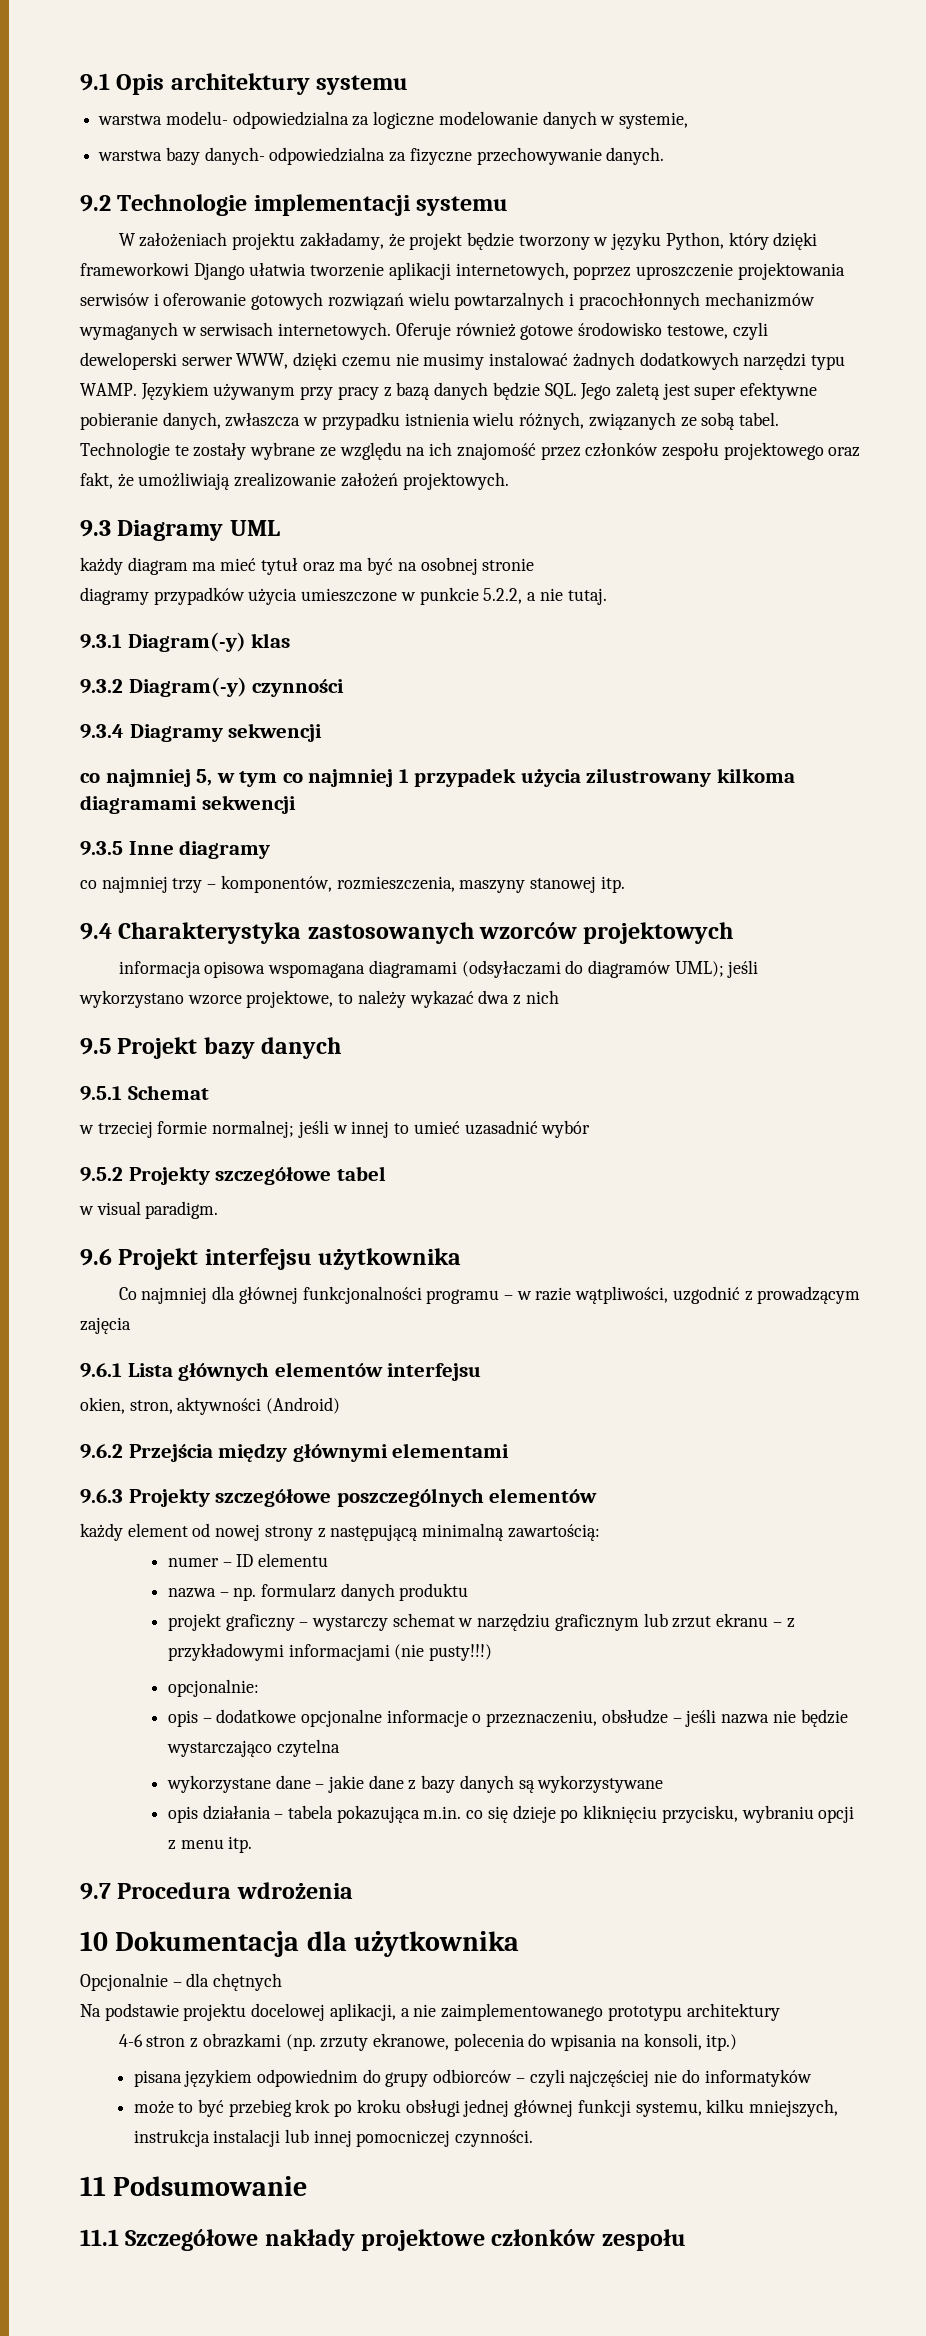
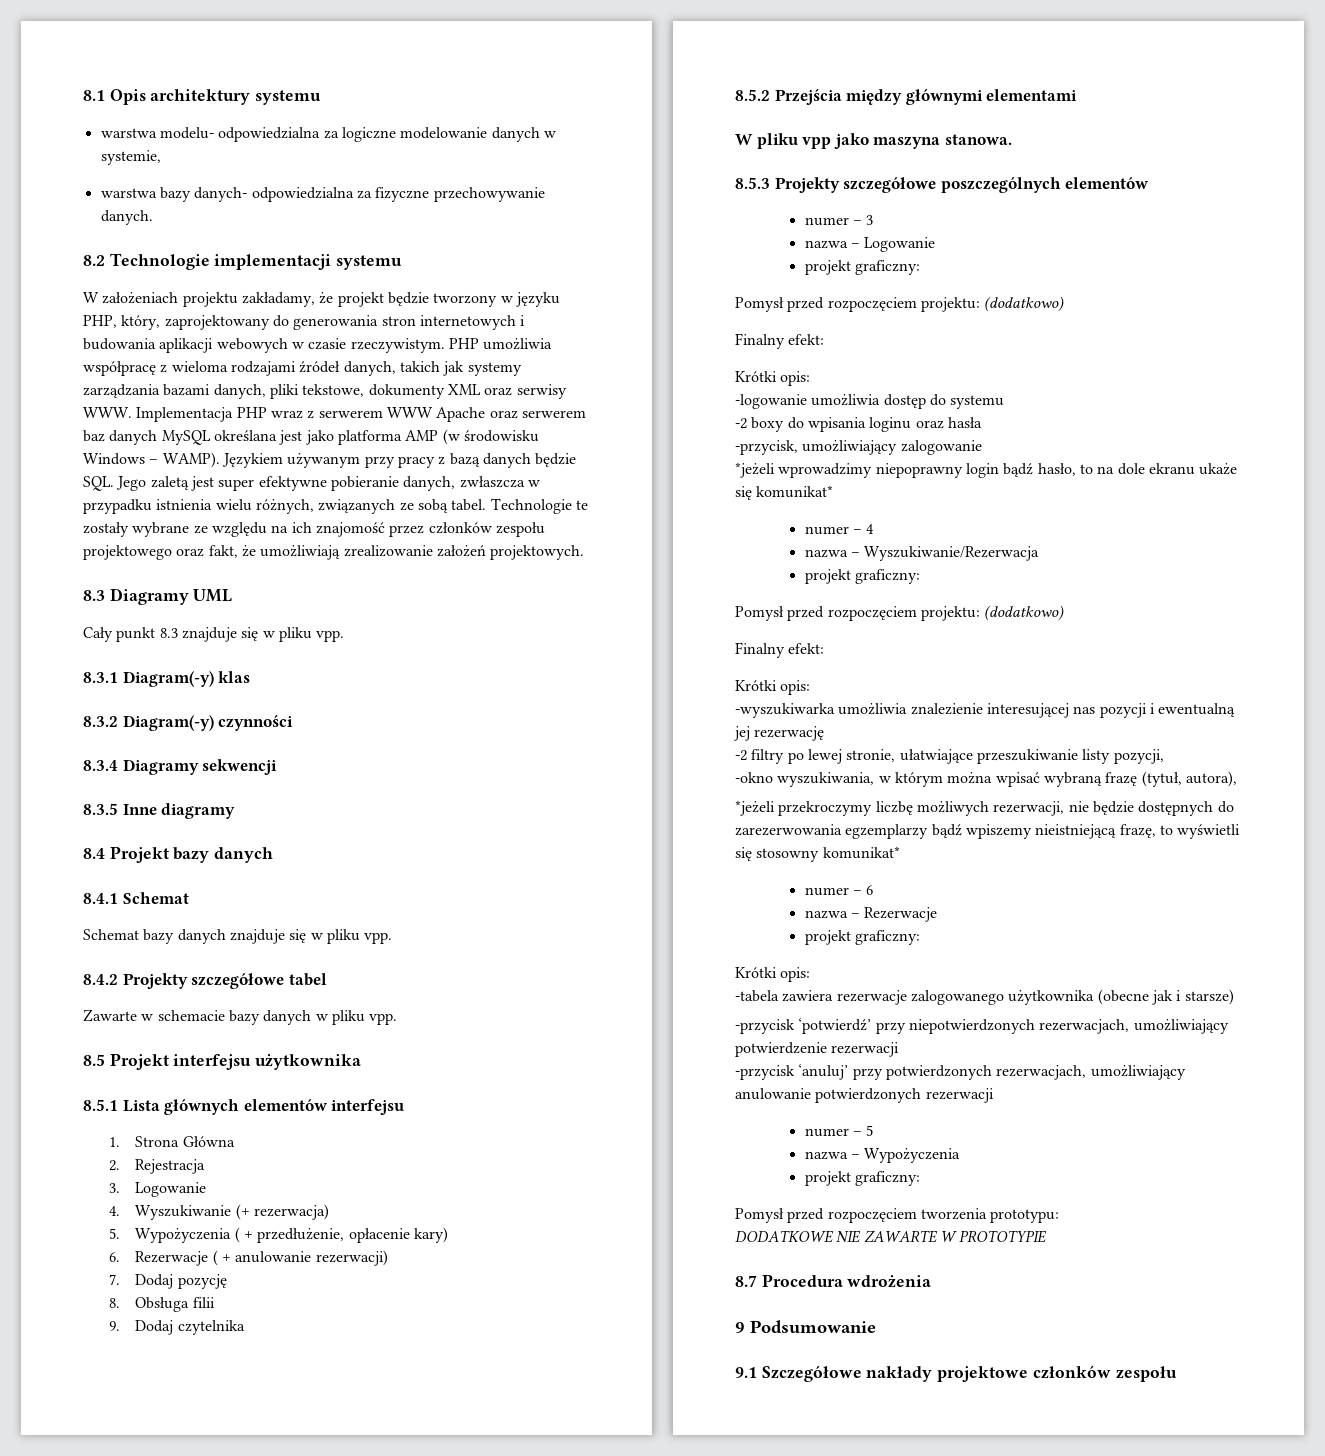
- 9.1 Opis architektury systemu
+ 8.1 Opis architektury systemu
- 9.2 Technologie implementacji systemu
+ 8.2 Technologie implementacji systemu
- W założeniach projektu zakładamy, że projekt będzie tworzony w języku Python, który dzięki frameworkowi Django ułatwia tworzenie aplikacji internetowych, poprzez uproszczenie projektowania serwisów i oferowanie gotowych rozwiązań wielu powtarzalnych i pracochłonnych mechanizmów wymaganych w serwisach internetowych. Oferuje również gotowe środowisko testowe, czyli deweloperski serwer WWW, dzięki czemu nie musimy instalować żadnych dodatkowych narzędzi typu WAMP.
+ W założeniach projektu zakładamy, że projekt będzie tworzony w języku PHP, który, zaprojektowany do generowania stron internetowych i budowania aplikacji webowych w czasie rzeczywistym. PHP umożliwia współpracę z wieloma rodzajami źródeł danych, takich jak systemy zarządzania bazami danych, pliki tekstowe, dokumenty XML oraz serwisy WWW. Implementacja PHP wraz z serwerem WWW Apache oraz serwerem baz danych MySQL określana jest jako platforma AMP (w środowisku Windows – WAMP).
- 9.3 Diagramy UML
+ 8.3 Diagramy UML
- każdy diagram ma mieć tytuł oraz ma być na osobnej stronie
- diagramy przypadków użycia umieszczone w punkcie 5.2.2, a nie tutaj.
- 9.3.1 Diagram(-y) klas
+ Cały punkt 8.3 znajduje się w pliku vpp.
+ 8.3.1 Diagram(-y) klas
- 9.3.2 Diagram(-y) czynności
+ 8.3.2 Diagram(-y) czynności
- 9.3.4 Diagramy sekwencji
+ 8.3.4 Diagramy sekwencji
- co najmniej 5, w tym co najmniej 1 przypadek użycia zilustrowany kilkoma diagramami sekwencji
- 9.3.5 Inne diagramy
- co najmniej trzy – komponentów, rozmieszczenia, maszyny stanowej itp.
- 9.4 Charakterystyka zastosowanych wzorców projektowych
- informacja opisowa wspomagana diagramami (odsyłaczami do diagramów UML); jeśli wykorzystano wzorce projektowe, to należy wykazać dwa z nich
- 9.5 Projekt bazy danych
+ 8.3.5 Inne diagramy
+ 8.4 Projekt bazy danych
- 9.5.1 Schemat
+ 8.4.1 Schemat
- w trzeciej formie normalnej; jeśli w innej to umieć uzasadnić wybór
- 9.5.2 Projekty szczegółowe tabel
- w visual paradigm.
- 9.6 Projekt interfejsu użytkownika
- Co najmniej dla głównej funkcjonalności programu – w razie wątpliwości, uzgodnić z prowadzącym zajęcia
- 9.6.1 Lista głównych elementów interfejsu
- okien, stron, aktywności (Android)
- 9.6.2 Przejścia między głównymi elementami
- 9.6.3 Projekty szczegółowe poszczególnych elementów
- każdy element od nowej strony z następującą minimalną zawartością:
- numer – ID elementu
- nazwa – np. formularz danych produktu
- projekt graficzny – wystarczy schemat w narzędziu graficznym lub zrzut ekranu – z przykładowymi informacjami (nie pusty!!!)
- opcjonalnie:
- opis – dodatkowe opcjonalne informacje o przeznaczeniu, obsłudze – jeśli nazwa nie będzie wystarczająco czytelna
- wykorzystane dane – jakie dane z bazy danych są wykorzystywane
- opis działania – tabela pokazująca m.in. co się dzieje po kliknięciu przycisku, wybraniu opcji z menu itp.
- 9.7 Procedura wdrożenia
- 10 Dokumentacja dla użytkownika
- Opcjonalnie – dla chętnych
- Na podstawie projektu docelowej aplikacji, a nie zaimplementowanego prototypu architektury
- 4-6 stron z obrazkami (np. zrzuty ekranowe, polecenia do wpisania na konsoli, itp.)
- pisana językiem odpowiednim do grupy odbiorców – czyli najczęściej nie do informatyków
- może to być przebieg krok po kroku obsługi jednej głównej funkcji systemu, kilku mniejszych, instrukcja instalacji lub innej pomocniczej czynności.
- 11 Podsumowanie
+ Schemat bazy danych znajduje się w pliku vpp.
+ 8.4.2 Projekty szczegółowe tabel
+ Zawarte w schemacie bazy danych w pliku vpp.
+ 8.5 Projekt interfejsu użytkownika
+ 8.5.1 Lista głównych elementów interfejsu
+ 1. Strona Główna
+ 2. Rejestracja
+ 3. Logowanie
+ 4. Wyszukiwanie (+ rezerwacja)
+ 5. Wypożyczenia ( + przedłużenie, opłacenie kary)
+ 6. Rezerwacje ( + anulowanie rezerwacji)
+ 7. Dodaj pozycję
+ 8. Obsługa filii
+ 9. Dodaj czytelnika
+ 8.5.2 Przejścia między głównymi elementami
+ W pliku vpp jako maszyna stanowa.
+ 8.5.3 Projekty szczegółowe poszczególnych elementów
+ numer – 3
+ nazwa – Logowanie
+ projekt graficzny:
+ Pomysł przed rozpoczęciem projektu: (dodatkowo)
+ Finalny efekt:
+ Krótki opis:
+ -logowanie umożliwia dostęp do systemu
+ -2 boxy do wpisania loginu oraz hasła
+ -przycisk, umożliwiający zalogowanie
+ *jeżeli wprowadzimy niepoprawny login bądź hasło, to na dole ekranu ukaże się komunikat*
+ numer – 4
+ nazwa – Wyszukiwanie/Rezerwacja
+ projekt graficzny:
+ Pomysł przed rozpoczęciem projektu: (dodatkowo)
+ Finalny efekt:
+ Krótki opis:
+ -wyszukiwarka umożliwia znalezienie interesującej nas pozycji i ewentualną jej rezerwację
+ -2 filtry po lewej stronie, ułatwiające przeszukiwanie listy pozycji,
+ -okno wyszukiwania, w którym można wpisać wybraną frazę (tytuł, autora),
+ *jeżeli przekroczymy liczbę możliwych rezerwacji, nie będzie dostępnych do zarezerwowania egzemplarzy bądź wpiszemy nieistniejącą frazę, to wyświetli się stosowny komunikat*
+ numer – 6
+ nazwa – Rezerwacje
+ projekt graficzny:
+ Krótki opis:
+ -tabela zawiera rezerwacje zalogowanego użytkownika (obecne jak i starsze)
+ -przycisk ‘potwierdź’ przy niepotwierdzonych rezerwacjach, umożliwiający potwierdzenie rezerwacji
+ -przycisk ‘anuluj’ przy potwierdzonych rezerwacjach, umożliwiający anulowanie potwierdzonych rezerwacji
+ numer – 5
+ nazwa – Wypożyczenia
+ projekt graficzny:
+ Pomysł przed rozpoczęciem tworzenia prototypu:
+ DODATKOWE NIE ZAWARTE W PROTOTYPIE
+ 8.7 Procedura wdrożenia
+ 9 Podsumowanie
- 11.1 Szczegółowe nakłady projektowe członków zespołu
+ 9.1 Szczegółowe nakłady projektowe członków zespołu

